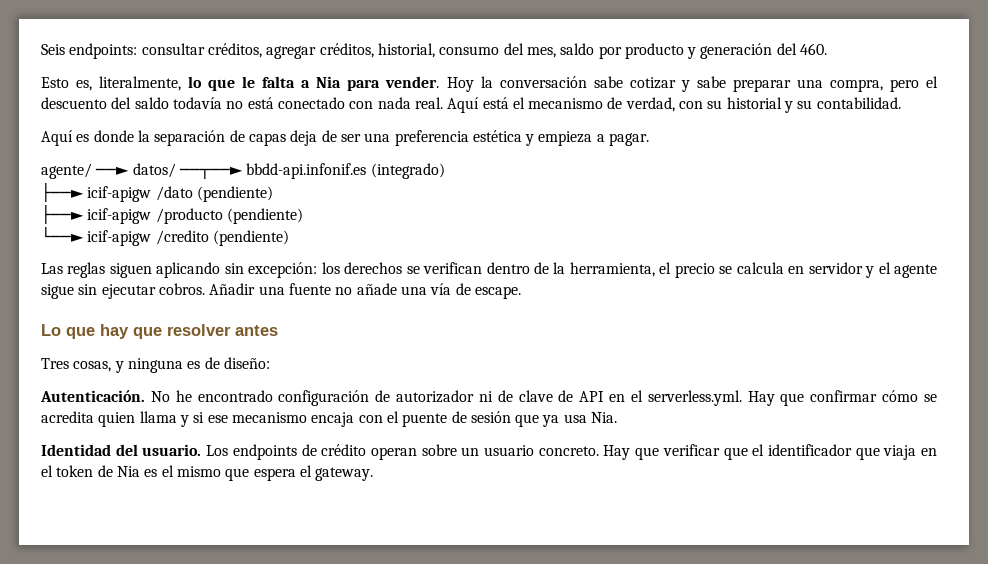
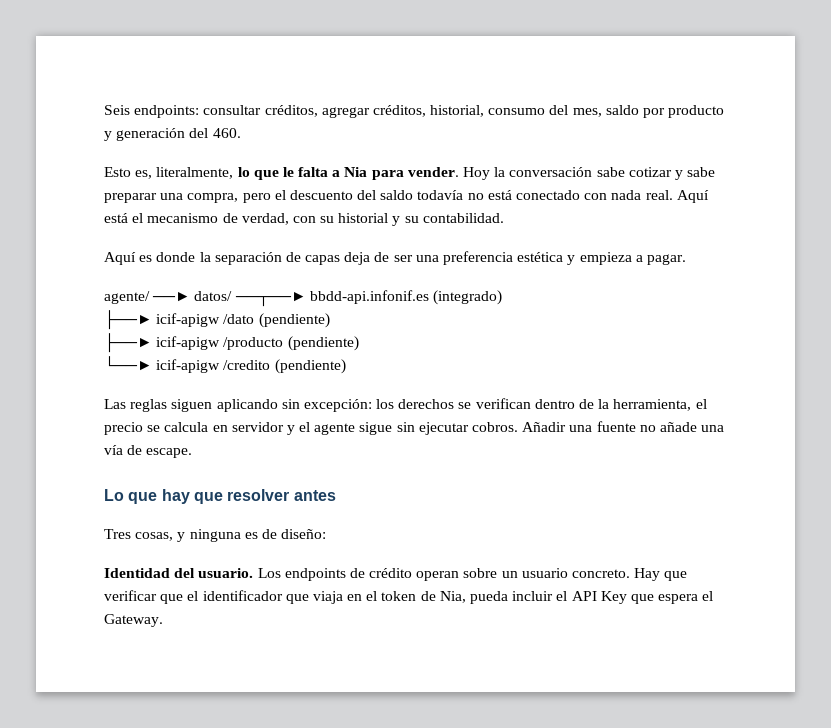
- Autenticación. No he encontrado configuración de autorizador ni de clave de API en el serverless.yml. Hay que confirmar cómo se acredita quien llama y si ese mecanismo encaja con el puente de sesión que ya usa Nia.
- Hay que verificar que el identificador que viaja en el token de Nia es el mismo que espera el gateway.
+ Hay que verificar que el identificador que viaja en el token de Nia, pueda incluir el API Key que espera el Gateway.

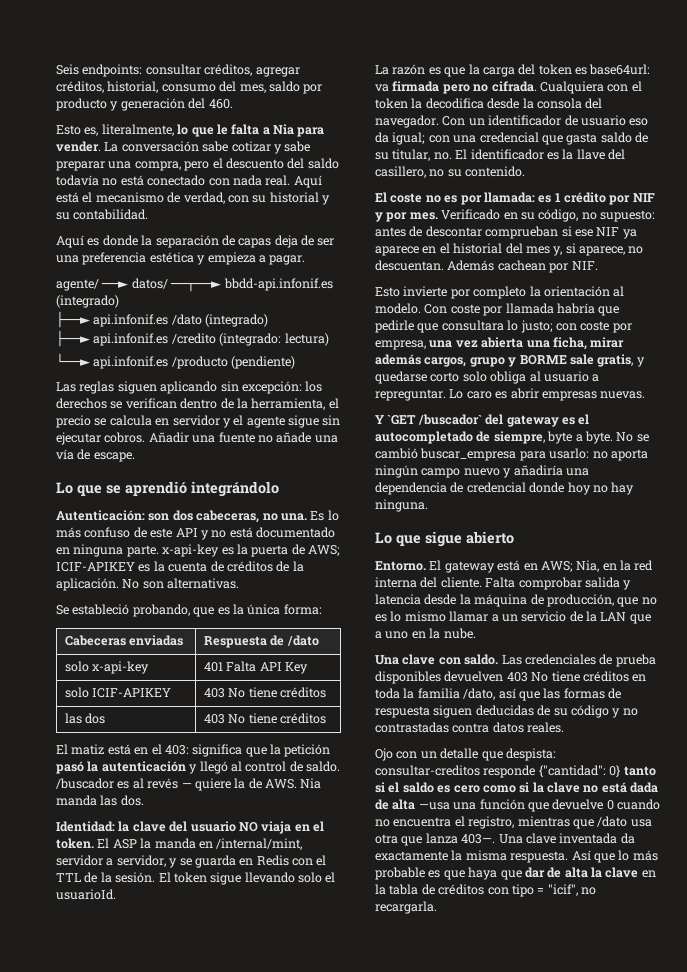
- Hoy la conversación sabe cotizar y sabe preparar una compra, pero el descuento del saldo todavía no está conectado con nada real.
+ La conversación sabe cotizar y sabe preparar una compra, pero el descuento del saldo todavía no está conectado con nada real.
- ├──► icif-apigw /dato (pendiente)
- ├──► icif-apigw /producto (pendiente)
+ ├──► api.infonif.es /dato (integrado)
+ ├──► api.infonif.es /credito (integrado: lectura)
- └──► icif-apigw /credito (pendiente)
+ └──► api.infonif.es /producto (pendiente)
- Lo que hay que resolver antes
- Tres cosas, y ninguna es de diseño:
- Identidad del usuario. Los endpoints de crédito operan sobre un usuario concreto. Hay que verificar que el identificador que viaja en el token de Nia, pueda incluir el API Key que espera el Gateway.
+ Lo que se aprendió integrándolo
+ Autenticación: son dos cabeceras, no una. Es lo más confuso de este API y no está documentado en ninguna parte. x-api-key es la puerta de AWS; ICIF-APIKEY es la cuenta de créditos de la aplicación. No son alternativas.
+ Se estableció probando, que es la única forma:
+ Cabeceras enviadas | Respuesta de /dato
+ solo x-api-key | 401 Falta API Key
+ solo ICIF-APIKEY | 403 No tiene créditos
+ las dos | 403 No tiene créditos
+ El matiz está en el 403: significa que la petición pasó la autenticación y llegó al control de saldo. /buscador es al revés — quiere la de AWS. Nia manda las dos.
+ Identidad: la clave del usuario NO viaja en el token. El ASP la manda en /internal/mint, servidor a servidor, y se guarda en Redis con el TTL de la sesión. El token sigue llevando solo el usuarioId.
+ La razón es que la carga del token es base64url: va firmada pero no cifrada. Cualquiera con el token la decodifica desde la consola del navegador. Con un identificador de usuario eso da igual; con una credencial que gasta saldo de su titular, no. El identificador es la llave del casillero, no su contenido.
+ El coste no es por llamada: es 1 crédito por NIF y por mes. Verificado en su código, no supuesto: antes de descontar comprueban si ese NIF ya aparece en el historial del mes y, si aparece, no descuentan. Además cachean por NIF.
+ Esto invierte por completo la orientación al modelo. Con coste por llamada habría que pedirle que consultara lo justo; con coste por empresa, una vez abierta una ficha, mirar además cargos, grupo y BORME sale gratis, y quedarse corto solo obliga al usuario a repreguntar. Lo caro es abrir empresas nuevas.
+ Y `GET /buscador` del gateway es el autocompletado de siempre, byte a byte. No se cambió buscar_empresa para usarlo: no aporta ningún campo nuevo y añadiría una dependencia de credencial donde hoy no hay ninguna.
+ Lo que sigue abierto
+ Entorno. El gateway está en AWS; Nia, en la red interna del cliente. Falta comprobar salida y latencia desde la máquina de producción, que no es lo mismo llamar a un servicio de la LAN que a uno en la nube.
+ Una clave con saldo. Las credenciales de prueba disponibles devuelven 403 No tiene créditos en toda la familia /dato, así que las formas de respuesta siguen deducidas de su código y no contrastadas contra datos reales.
+ Ojo con un detalle que despista: consultar-creditos responde {"cantidad": 0} tanto si el saldo es cero como si la clave no está dada de alta —usa una función que devuelve 0 cuando no encuentra el registro, mientras que /dato usa otra que lanza 403—. Una clave inventada da exactamente la misma respuesta. Así que lo más probable es que haya que dar de alta la clave en la tabla de créditos con tipo = "icif", no recargarla.

